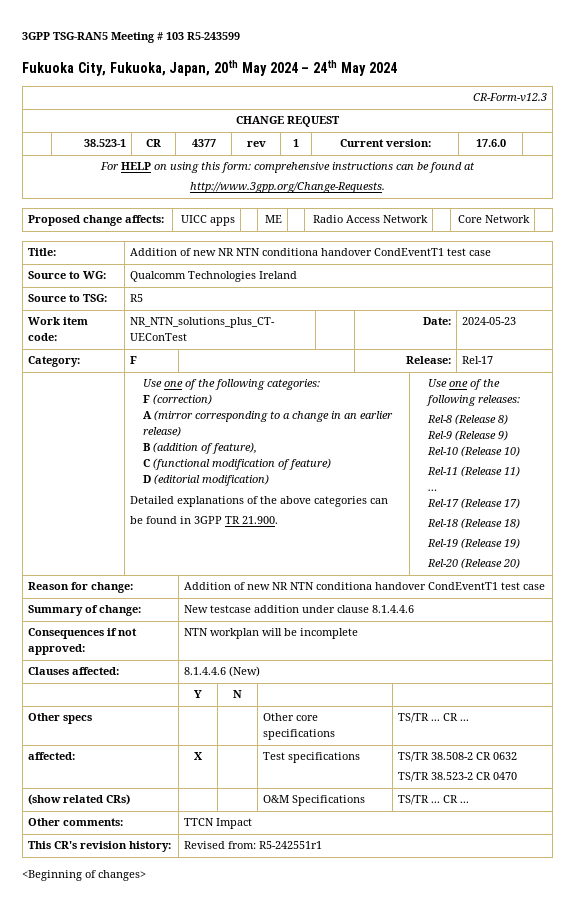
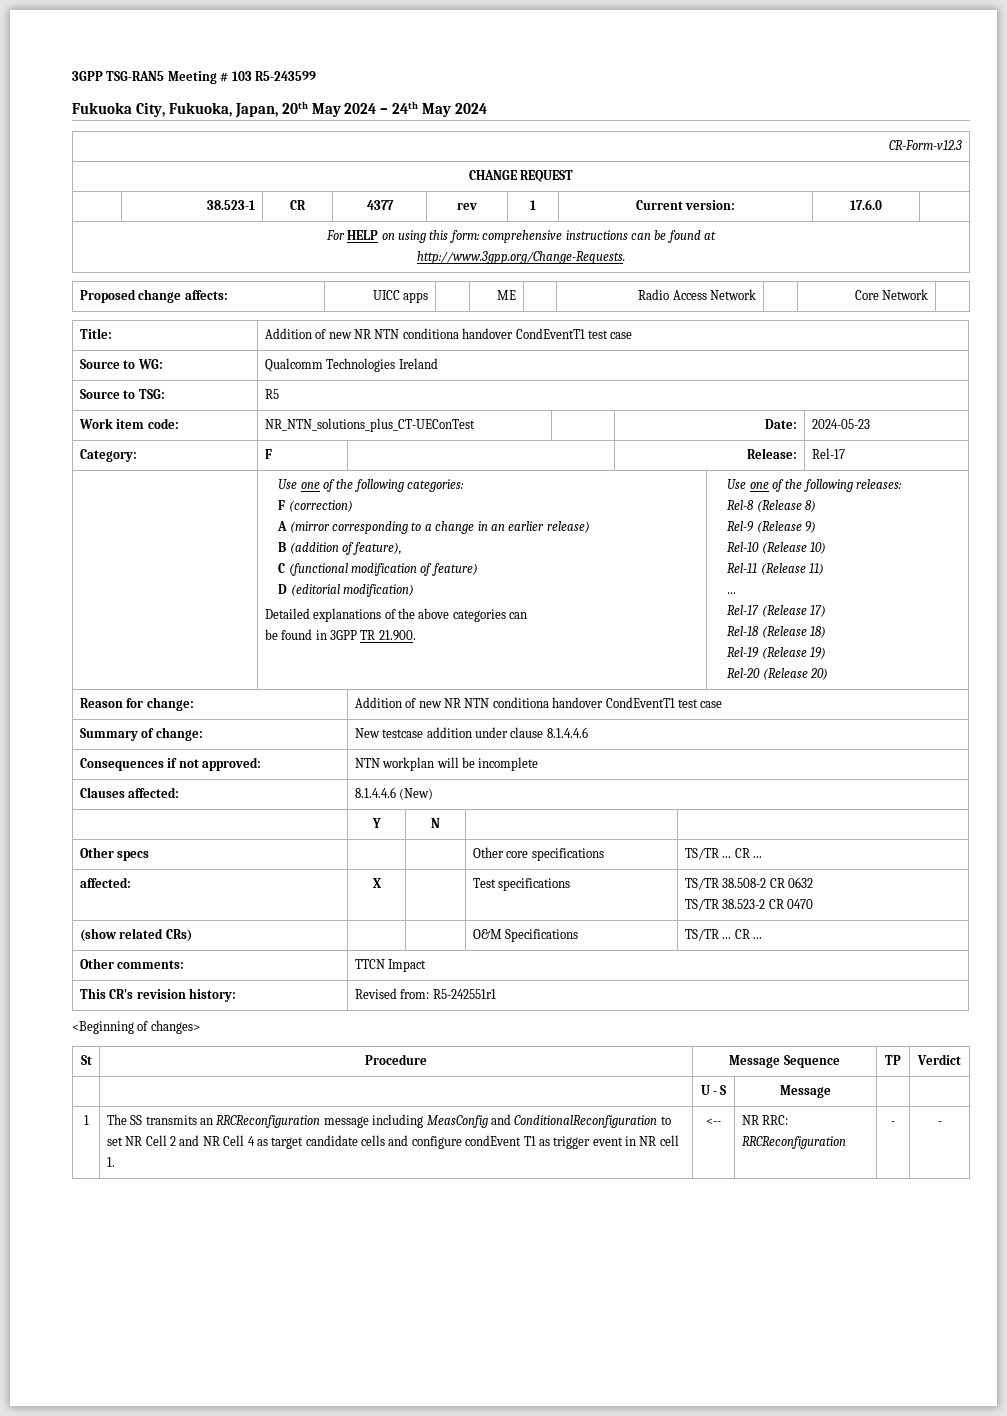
+ St | Procedure | Message Sequence | TP | Verdict
+ | | U - S | Message | |
+ 1 | The SS transmits an RRCReconfiguration message including MeasConfig and ConditionalReconfiguration to set NR Cell 2 and NR Cell 4 as target candidate cells and configure condEvent T1 as trigger event in NR cell 1. | <-- | NR RRC: RRCReconfiguration | - | -

